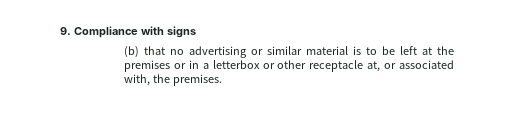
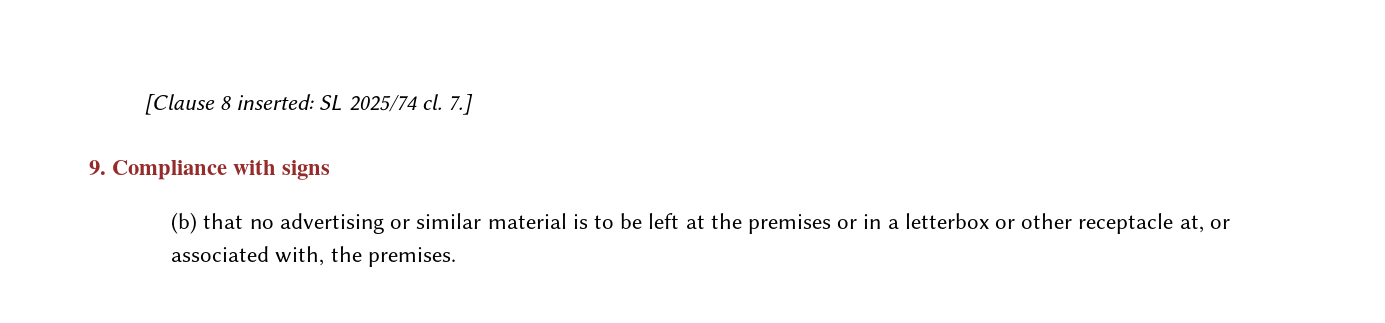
+ [Clause 8 inserted: SL 2025/74 cl. 7.]

